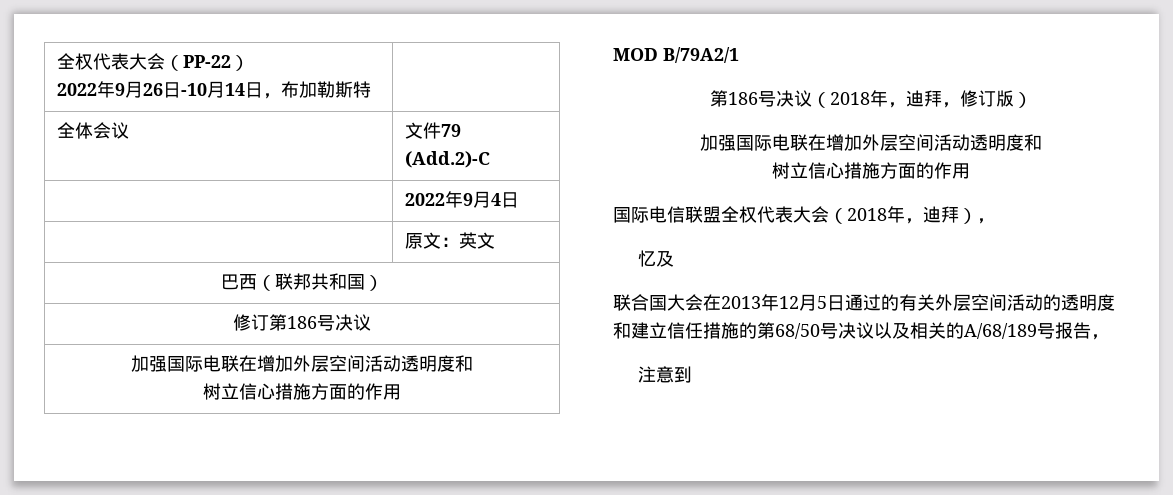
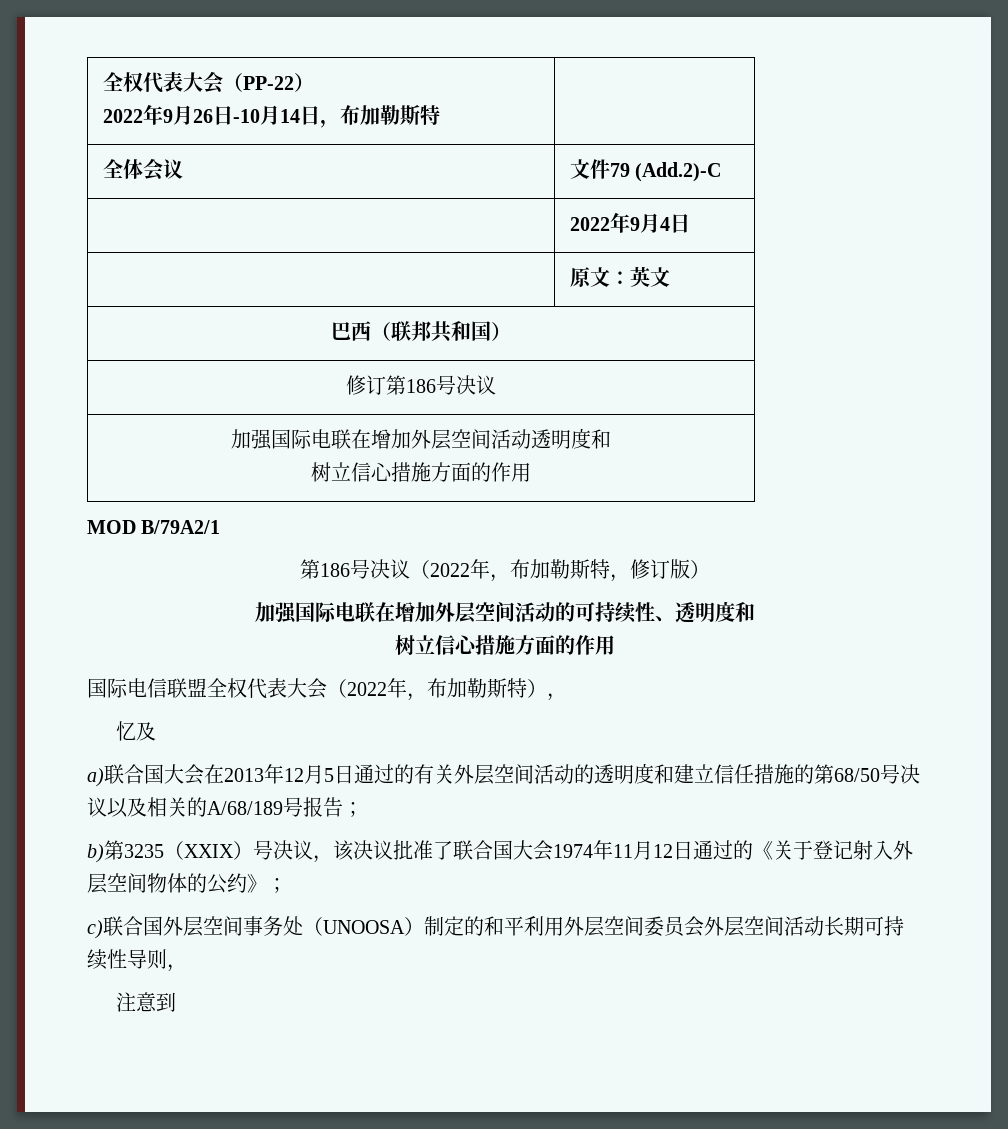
- 第186号决议（2018年，迪拜，修订版）
- 加强国际电联在增加外层空间活动透明度和
+ 第186号决议（2022年，布加勒斯特，修订版）
+ 加强国际电联在增加外层空间活动的可持续性、透明度和
- 国际电信联盟全权代表大会（2018年，迪拜），
+ 国际电信联盟全权代表大会（2022年，布加勒斯特），
- 联合国大会在2013年12月5日通过的有关外层空间活动的透明度和建立信任措施的第68/50号决议以及相关的A/68/189号报告，
+ a)联合国大会在2013年12月5日通过的有关外层空间活动的透明度和建立信任措施的第68/50号决议以及相关的A/68/189号报告；
+ b)第3235（XXIX）号决议，该决议批准了联合国大会1974年11月12日通过的《关于登记射入外层空间物体的公约》；
+ c)联合国外层空间事务处（UNOOSA）制定的和平利用外层空间委员会外层空间活动长期可持续性导则，

